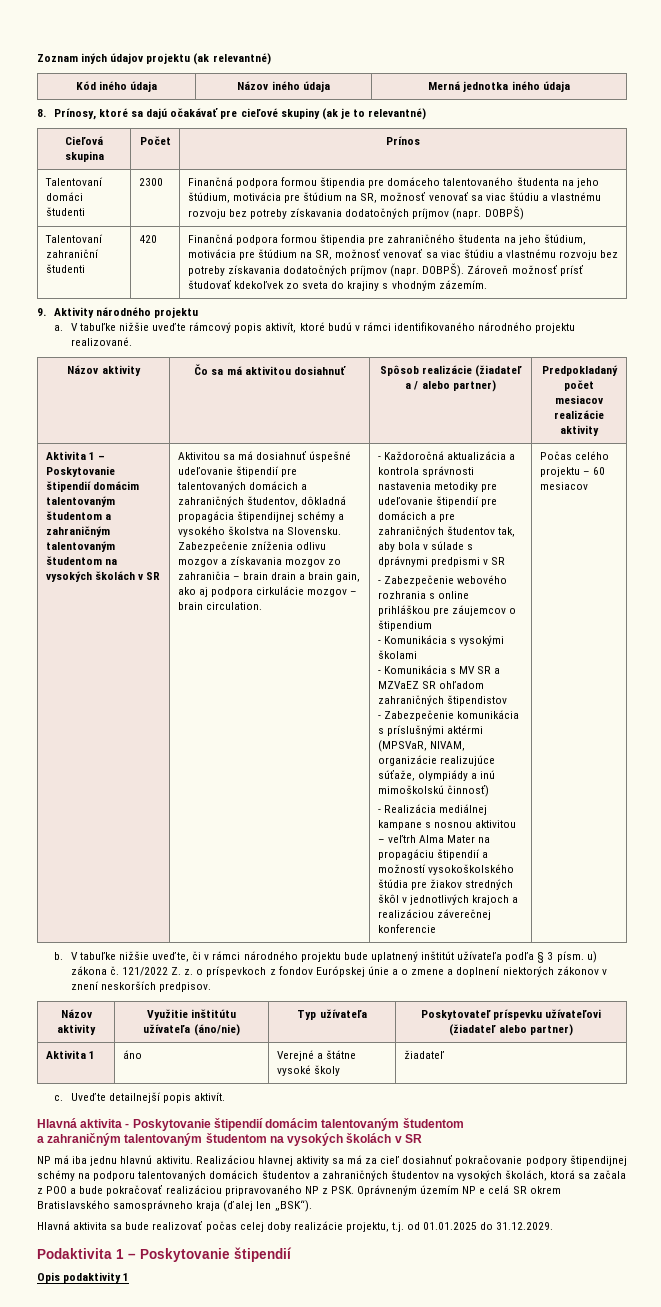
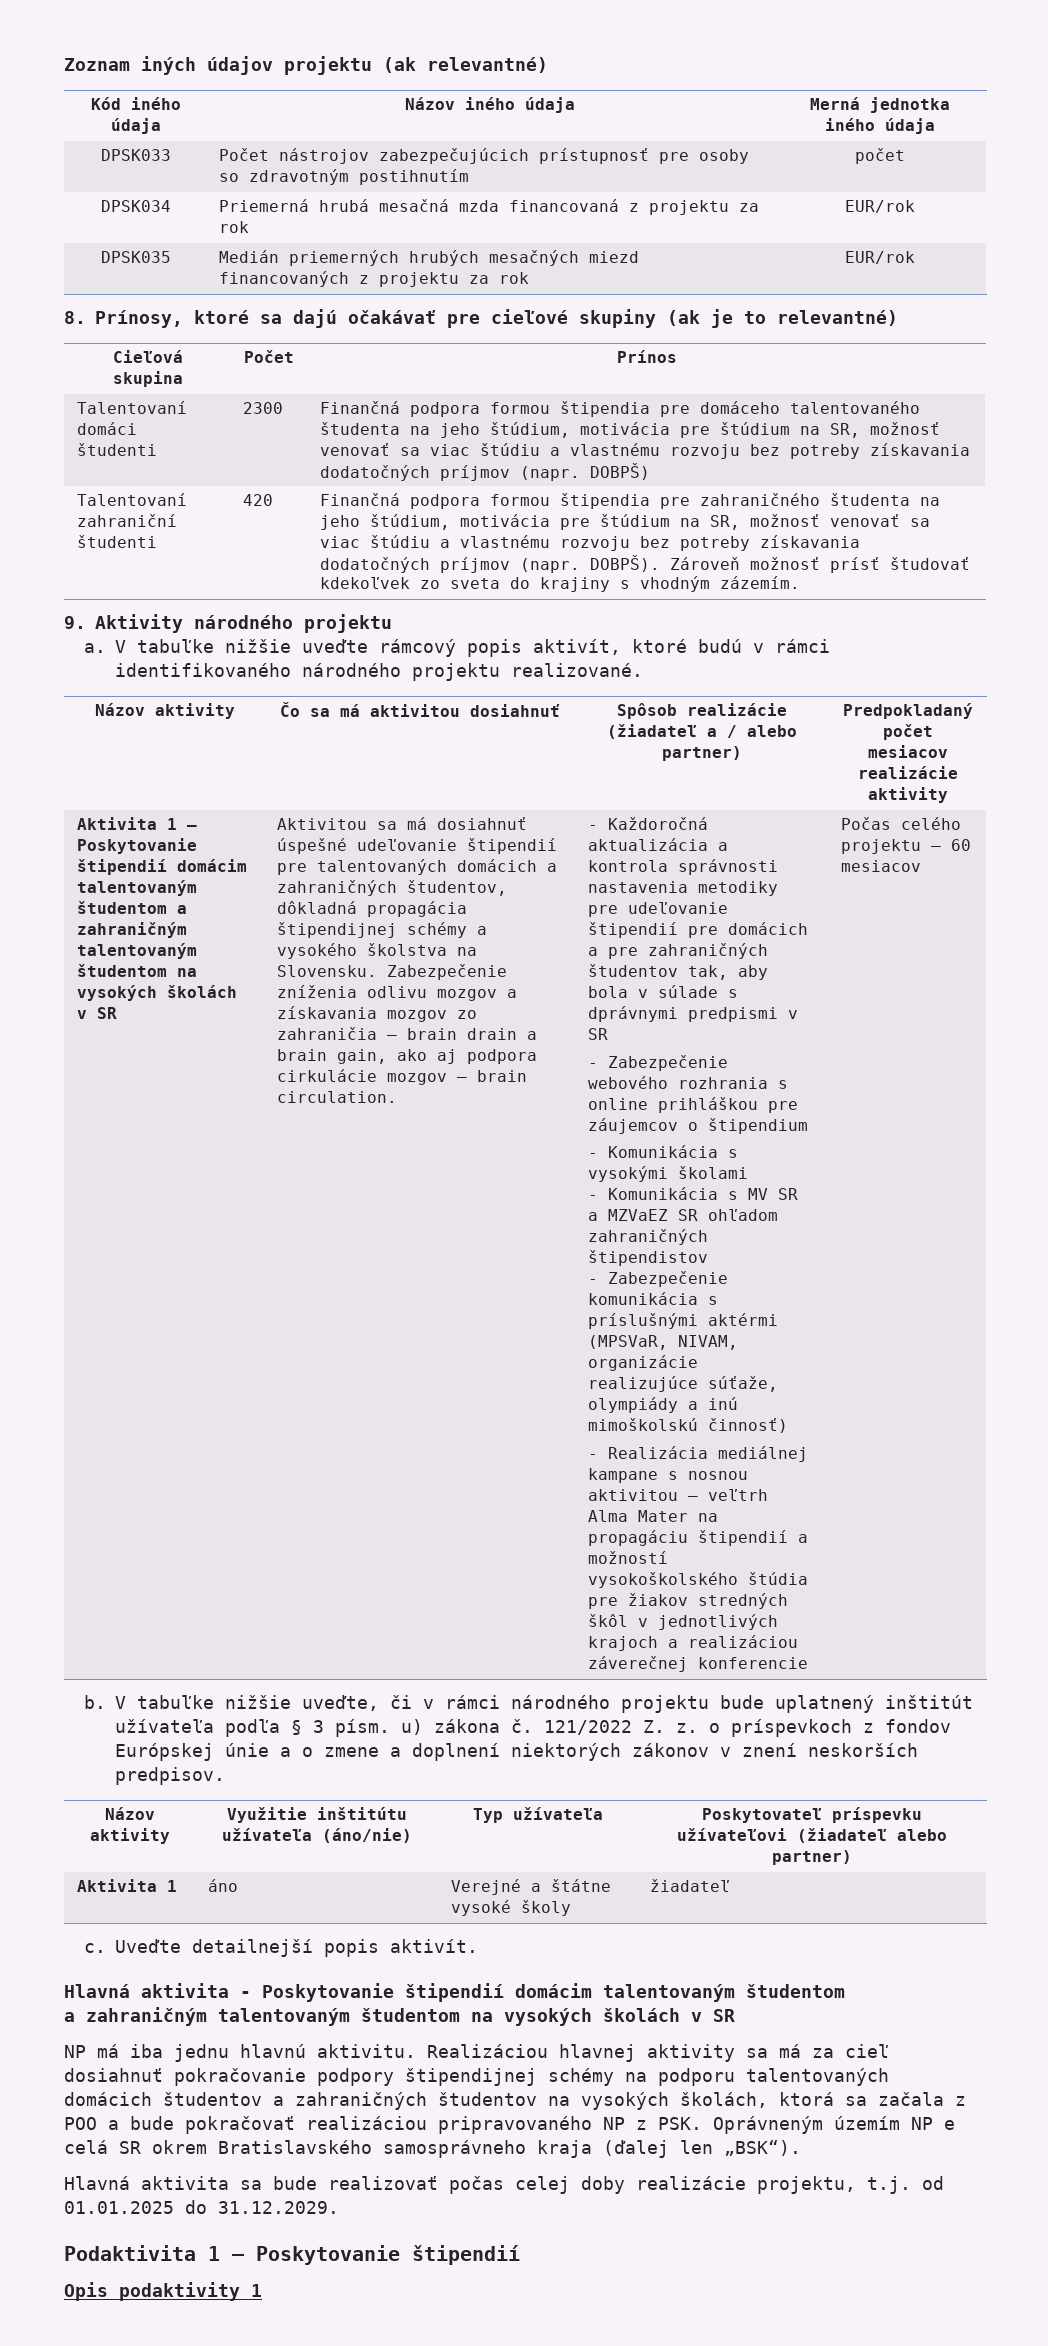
+ DPSK033 | Počet nástrojov zabezpečujúcich prístupnosť pre osoby so zdravotným postihnutím | počet
+ DPSK034 | Priemerná hrubá mesačná mzda financovaná z projektu za rok | EUR/rok
+ DPSK035 | Medián priemerných hrubých mesačných miezd financovaných z projektu za rok | EUR/rok

